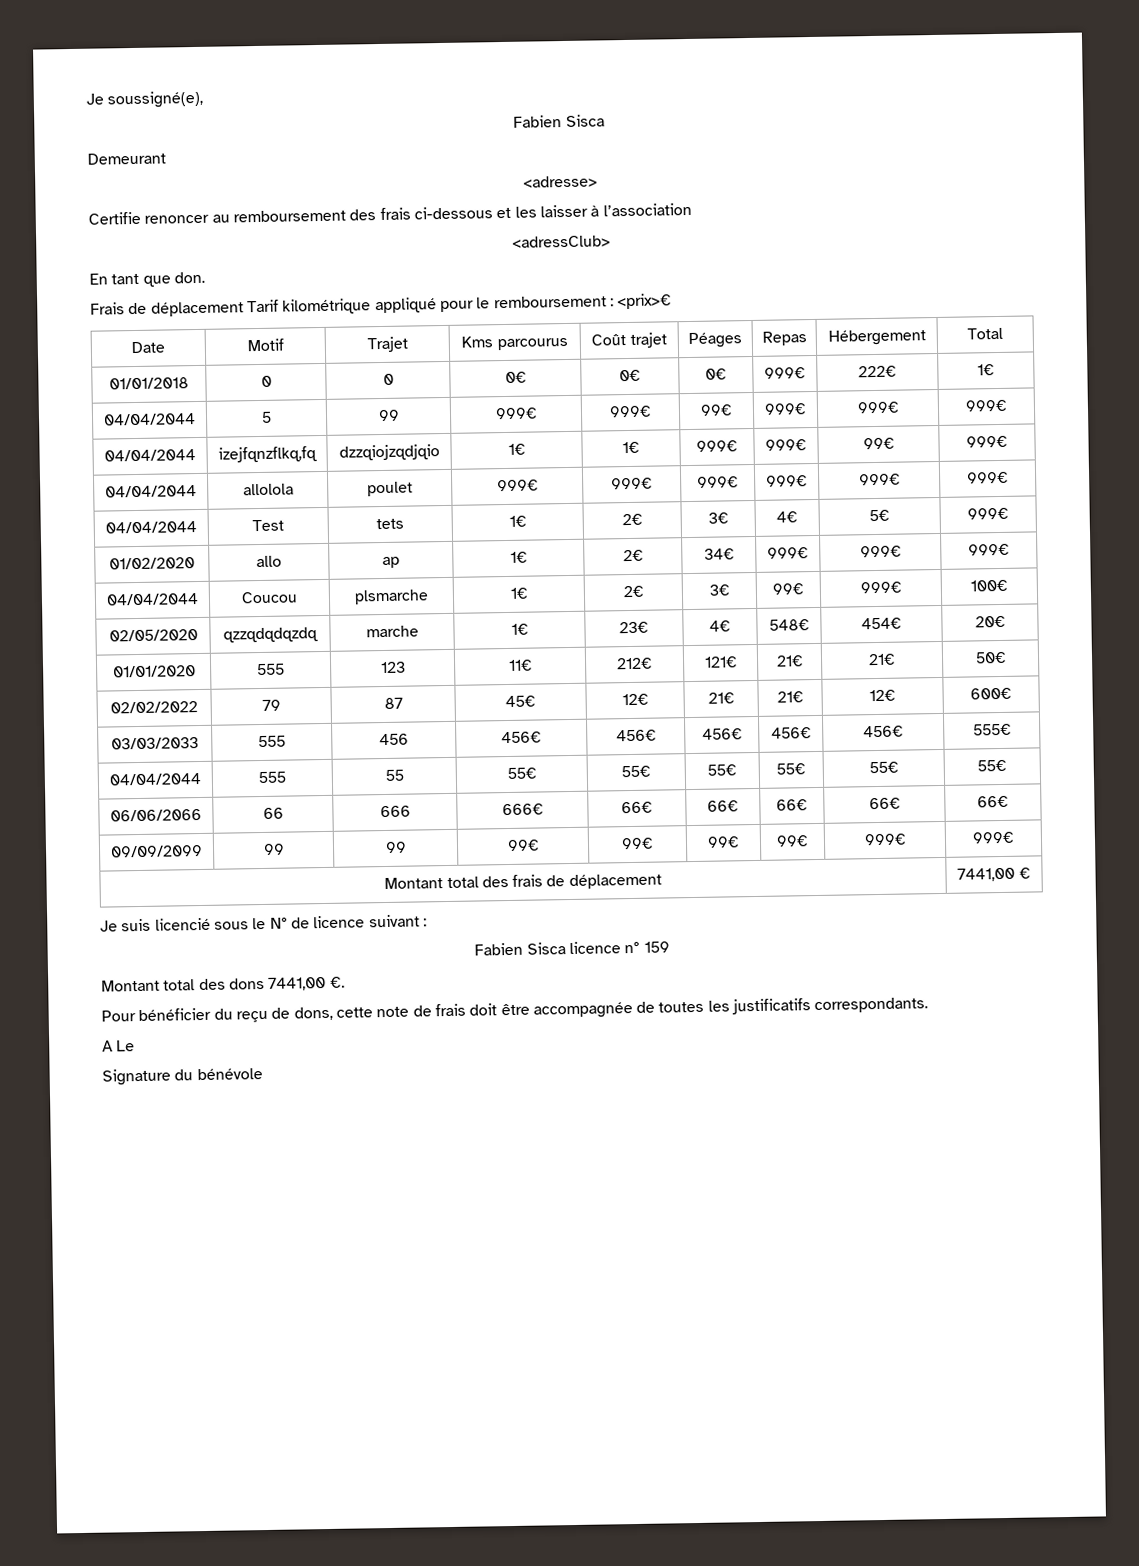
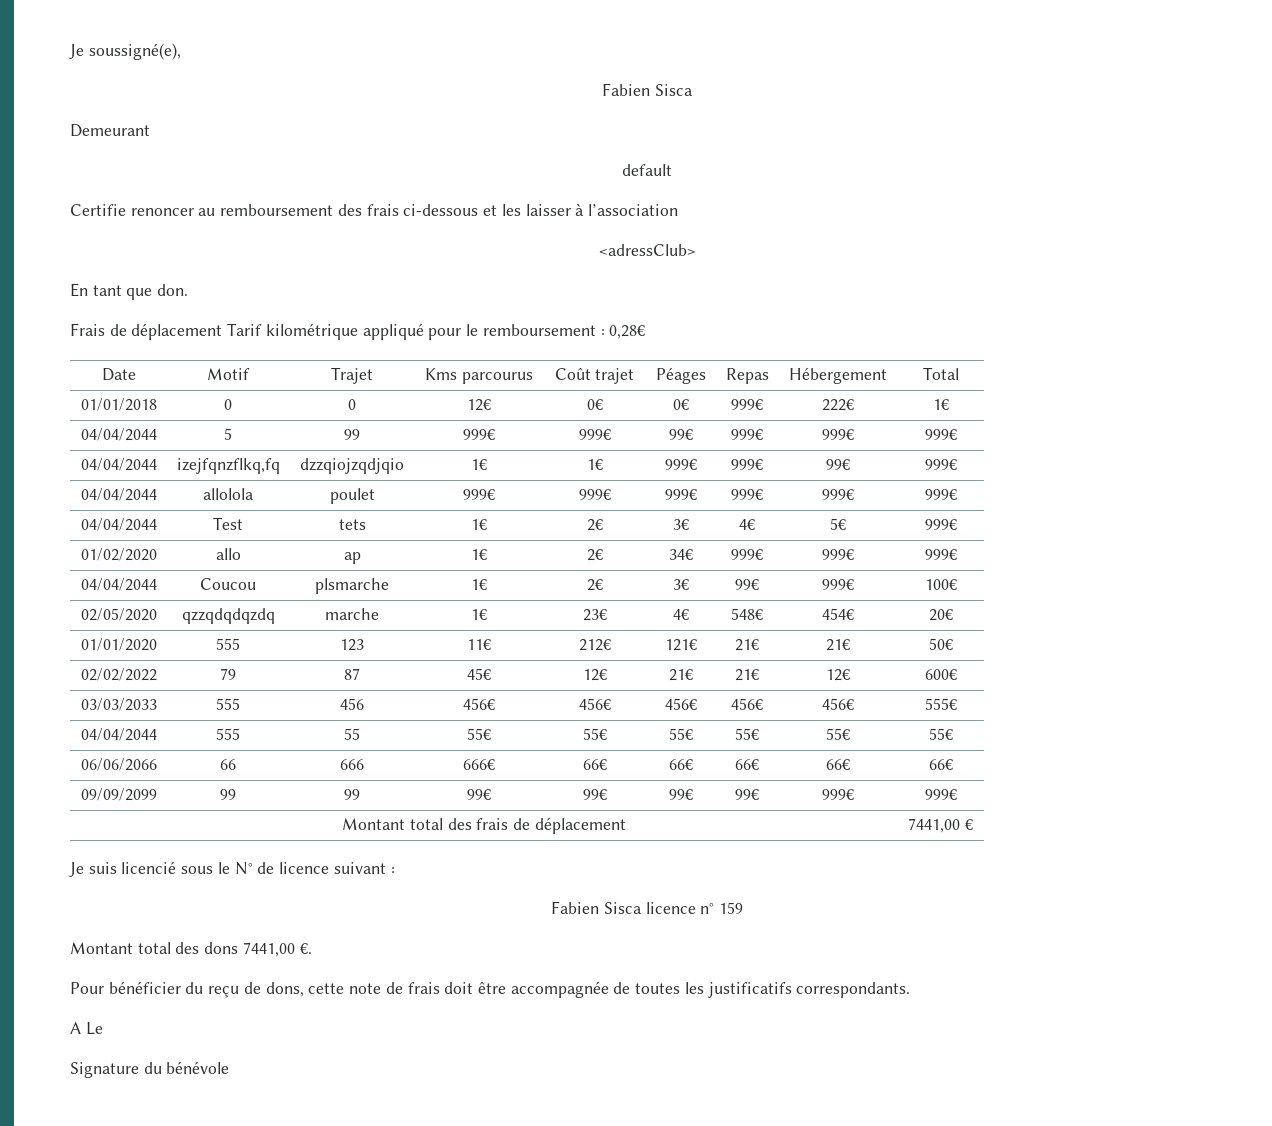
- <adresse>
+ default
- Frais de déplacement Tarif kilométrique appliqué pour le remboursement : <prix>€
+ Frais de déplacement Tarif kilométrique appliqué pour le remboursement : 0,28€
- 01/01/2018 | 0 | 0 | 0€ | 0€ | 0€ | 999€ | 222€ | 1€
+ 01/01/2018 | 0 | 0 | 12€ | 0€ | 0€ | 999€ | 222€ | 1€

